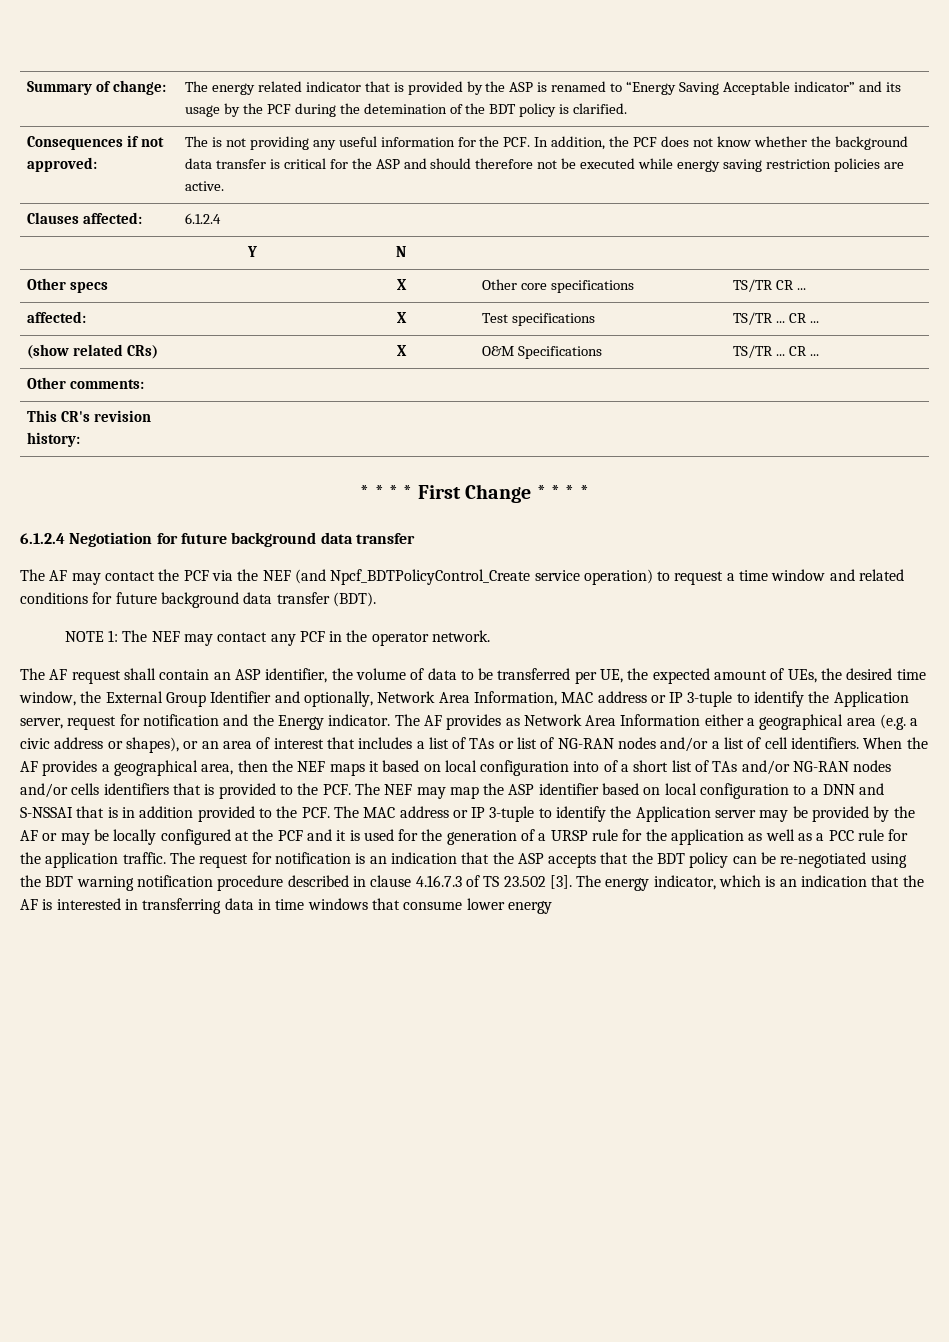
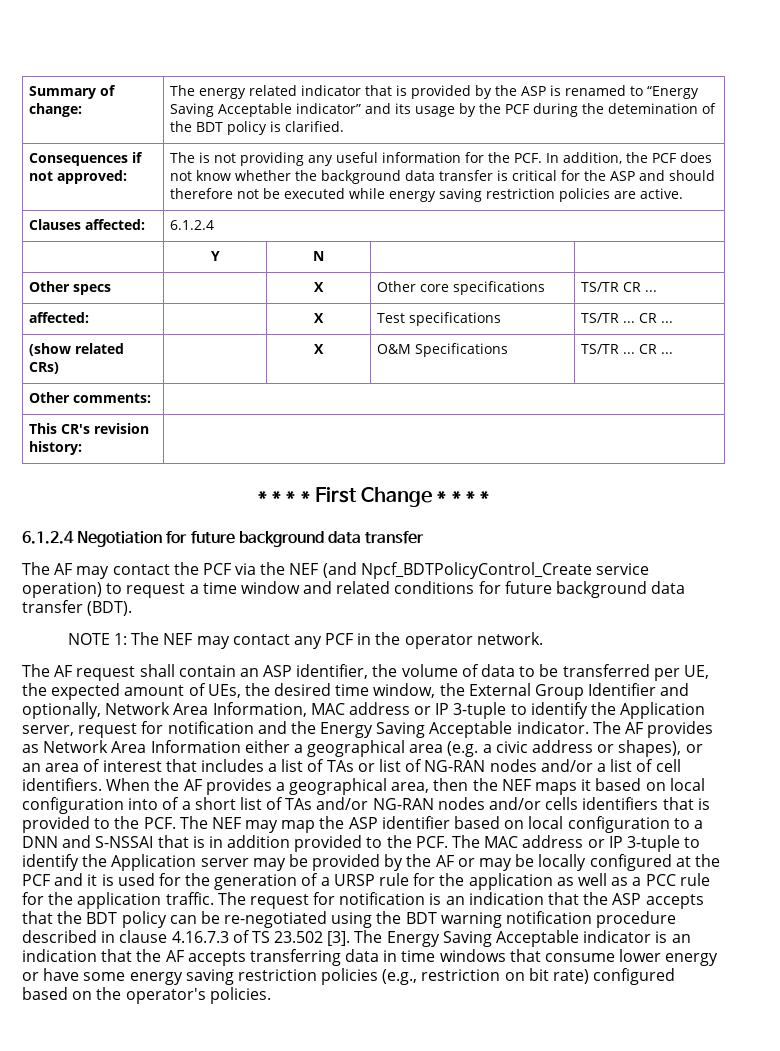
- The AF request shall contain an ASP identifier, the volume of data to be transferred per UE, the expected amount of UEs, the desired time window, the External Group Identifier and optionally, Network Area Information, MAC address or IP 3-tuple to identify the Application server, request for notification and the Energy indicator.
+ The AF request shall contain an ASP identifier, the volume of data to be transferred per UE, the expected amount of UEs, the desired time window, the External Group Identifier and optionally, Network Area Information, MAC address or IP 3-tuple to identify the Application server, request for notification and the Energy Saving Acceptable indicator.
- The energy indicator, which is an indication that the AF is interested in transferring data in time windows that consume lower energy
+ The Energy Saving Acceptable indicator is an indication that the AF accepts transferring data in time windows that consume lower energy or have some energy saving restriction policies (e.g., restriction on bit rate) configured based on the operator's policies.

